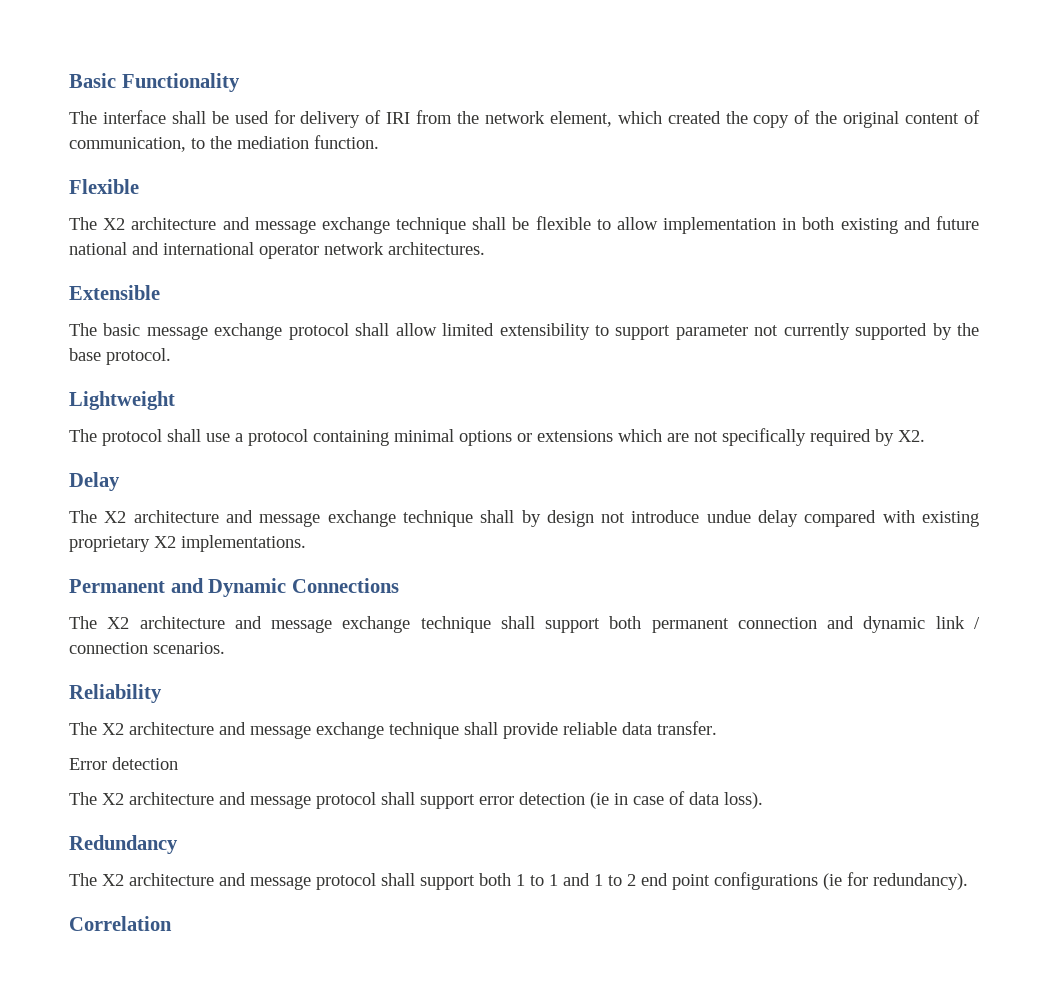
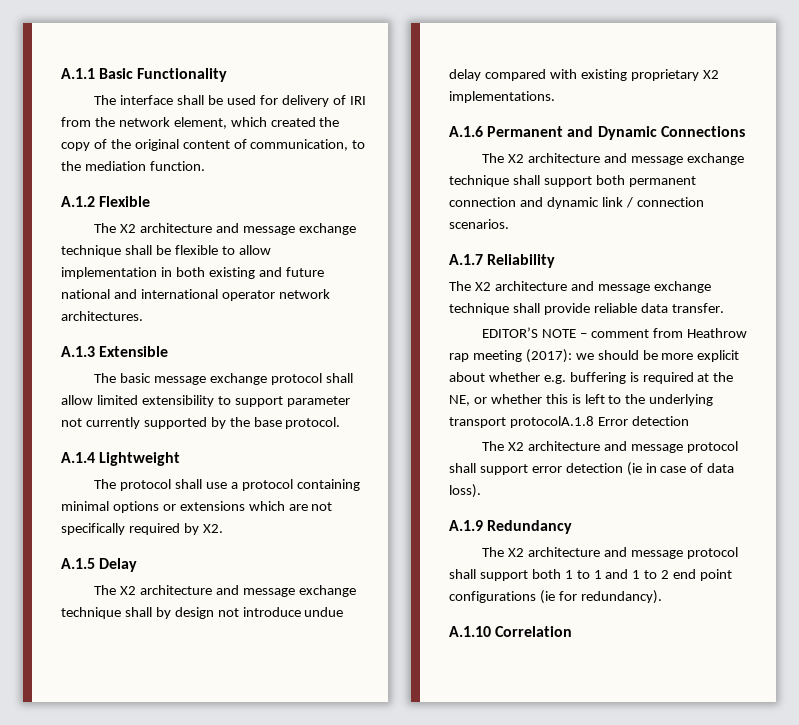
- Basic Functionality
+ A.1.1 Basic Functionality
- Flexible
+ A.1.2 Flexible
- Extensible
+ A.1.3 Extensible
- Lightweight
+ A.1.4 Lightweight
- Delay
+ A.1.5 Delay
- Permanent and Dynamic Connections
+ A.1.6 Permanent and Dynamic Connections
- Reliability
+ A.1.7 Reliability
- Error detection
+ EDITOR’S NOTE – comment from Heathrow rap meeting (2017): we should be more explicit about whether e.g. buffering is required at the NE, or whether this is left to the underlying transport protocolA.1.8 Error detection
- Redundancy
+ A.1.9 Redundancy
- Correlation
+ A.1.10 Correlation

